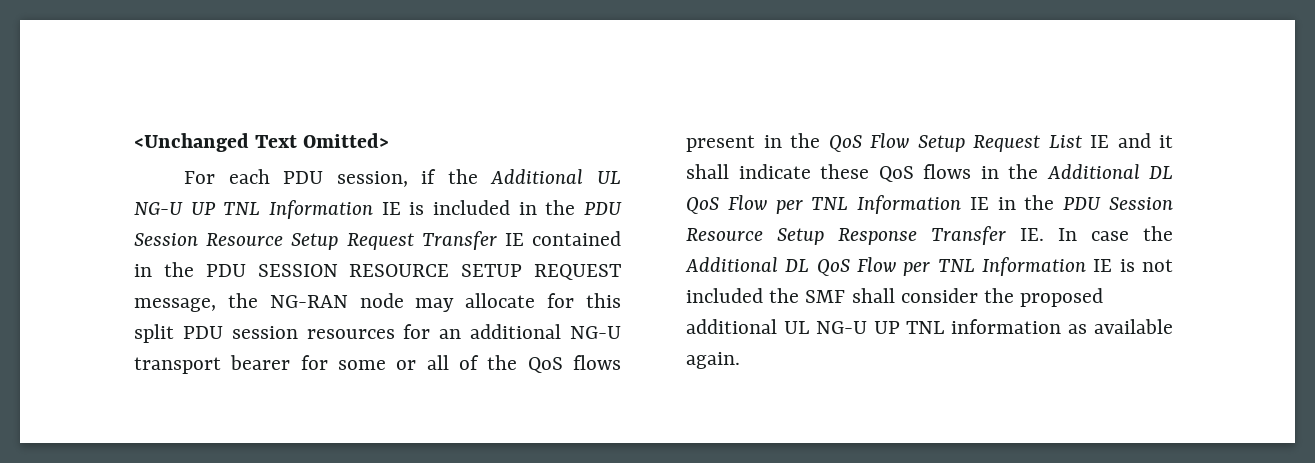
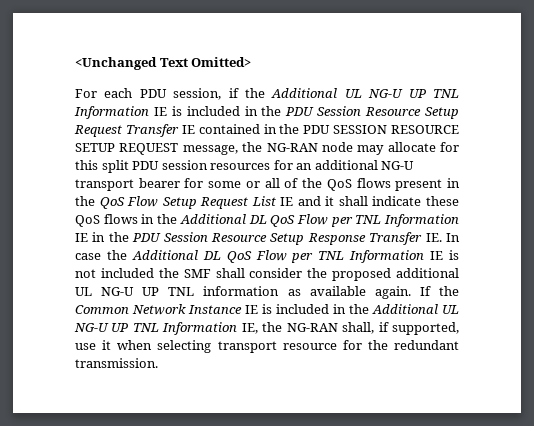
+ If the Common Network Instance IE is included in the Additional UL NG-U UP TNL Information IE, the NG-RAN shall, if supported, use it when selecting transport resource for the redundant transmission.

